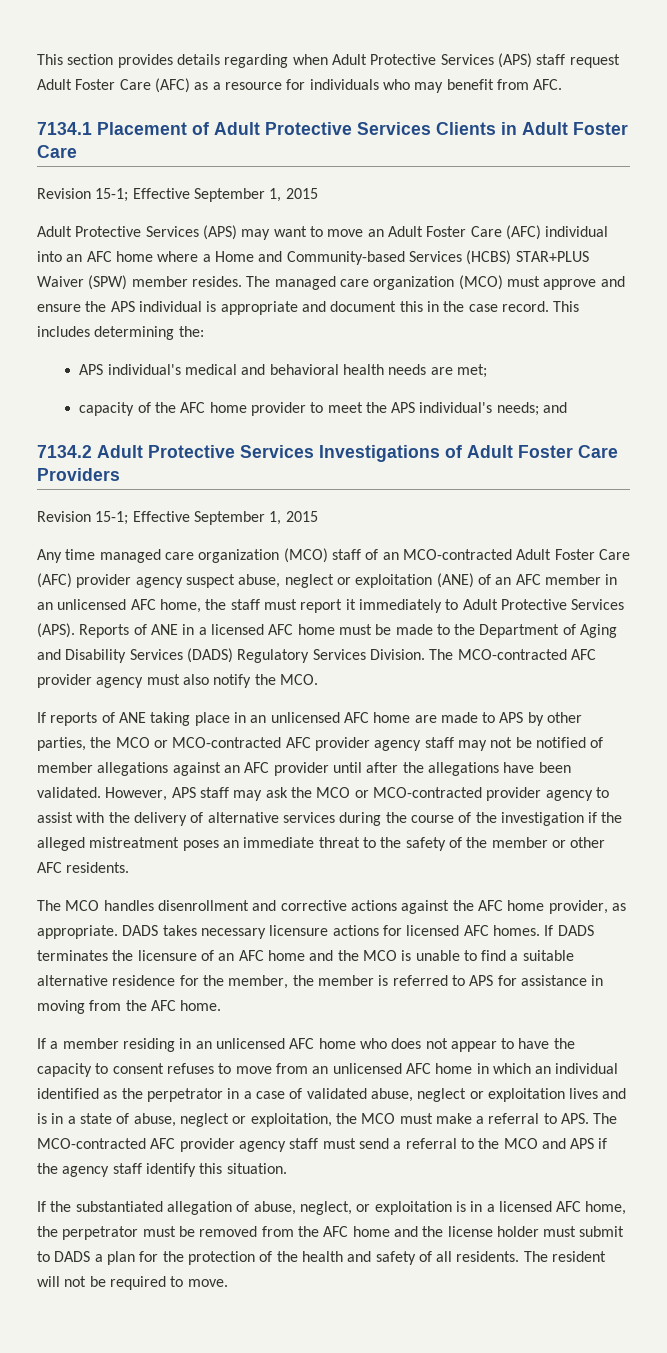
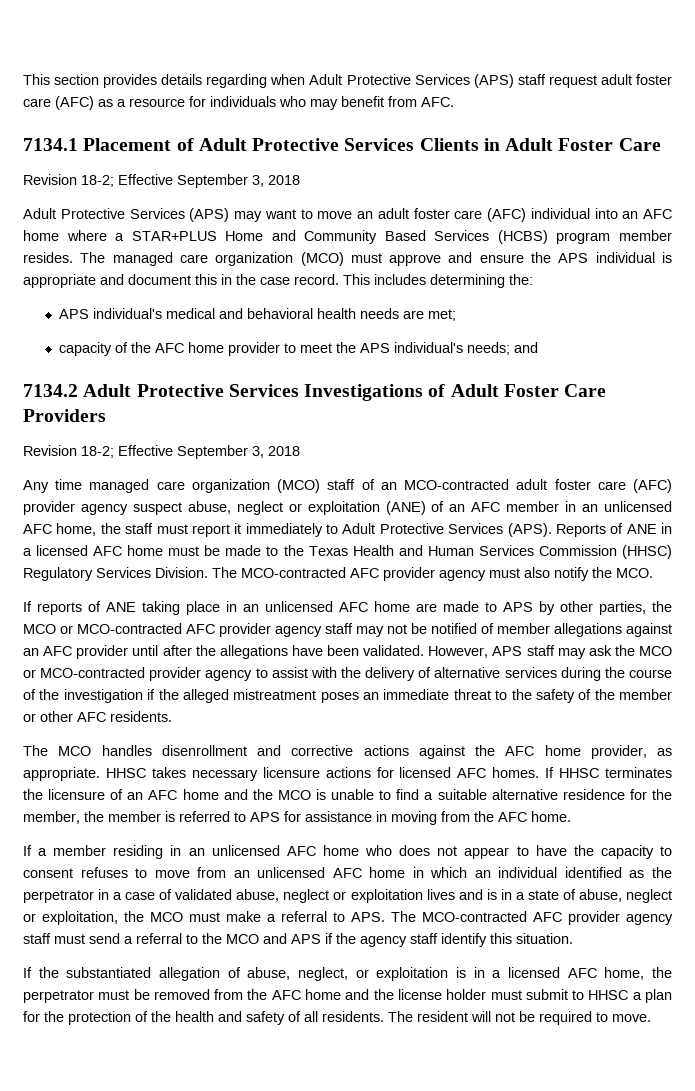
- This section provides details regarding when Adult Protective Services (APS) staff request Adult Foster Care (AFC) as a resource for individuals who may benefit from AFC.
+ This section provides details regarding when Adult Protective Services (APS) staff request adult foster care (AFC) as a resource for individuals who may benefit from AFC.
  7134.1 Placement of Adult Protective Services Clients in Adult Foster Care
- Revision 15-1; Effective September 1, 2015
+ Revision 18-2; Effective September 3, 2018
- Adult Protective Services (APS) may want to move an Adult Foster Care (AFC) individual into an AFC home where a Home and Community-based Services (HCBS) STAR+PLUS Waiver (SPW) member resides.
+ Adult Protective Services (APS) may want to move an adult foster care (AFC) individual into an AFC home where a STAR+PLUS Home and Community Based Services (HCBS) program member resides.
  7134.2 Adult Protective Services Investigations of Adult Foster Care Providers
- Revision 15-1; Effective September 1, 2015
+ Revision 18-2; Effective September 3, 2018
- Any time managed care organization (MCO) staff of an MCO-contracted Adult Foster Care (AFC) provider agency suspect abuse, neglect or exploitation (ANE) of an AFC member in an unlicensed AFC home, the staff must report it immediately to Adult Protective Services (APS).
+ Any time managed care organization (MCO) staff of an MCO-contracted adult foster care (AFC) provider agency suspect abuse, neglect or exploitation (ANE) of an AFC member in an unlicensed AFC home, the staff must report it immediately to Adult Protective Services (APS).
- Reports of ANE in a licensed AFC home must be made to the Department of Aging and Disability Services (DADS) Regulatory Services Division.
+ Reports of ANE in a licensed AFC home must be made to the Texas Health and Human Services Commission (HHSC) Regulatory Services Division.
- DADS takes necessary licensure actions for licensed AFC homes.
+ HHSC takes necessary licensure actions for licensed AFC homes.
- If DADS terminates the licensure of an AFC home and the MCO is unable to find a suitable alternative residence for the member, the member is referred to APS for assistance in moving from the AFC home.
+ If HHSC terminates the licensure of an AFC home and the MCO is unable to find a suitable alternative residence for the member, the member is referred to APS for assistance in moving from the AFC home.
- If the substantiated allegation of abuse, neglect, or exploitation is in a licensed AFC home, the perpetrator must be removed from the AFC home and the license holder must submit to DADS a plan for the protection of the health and safety of all residents.
+ If the substantiated allegation of abuse, neglect, or exploitation is in a licensed AFC home, the perpetrator must be removed from the AFC home and the license holder must submit to HHSC a plan for the protection of the health and safety of all residents.

